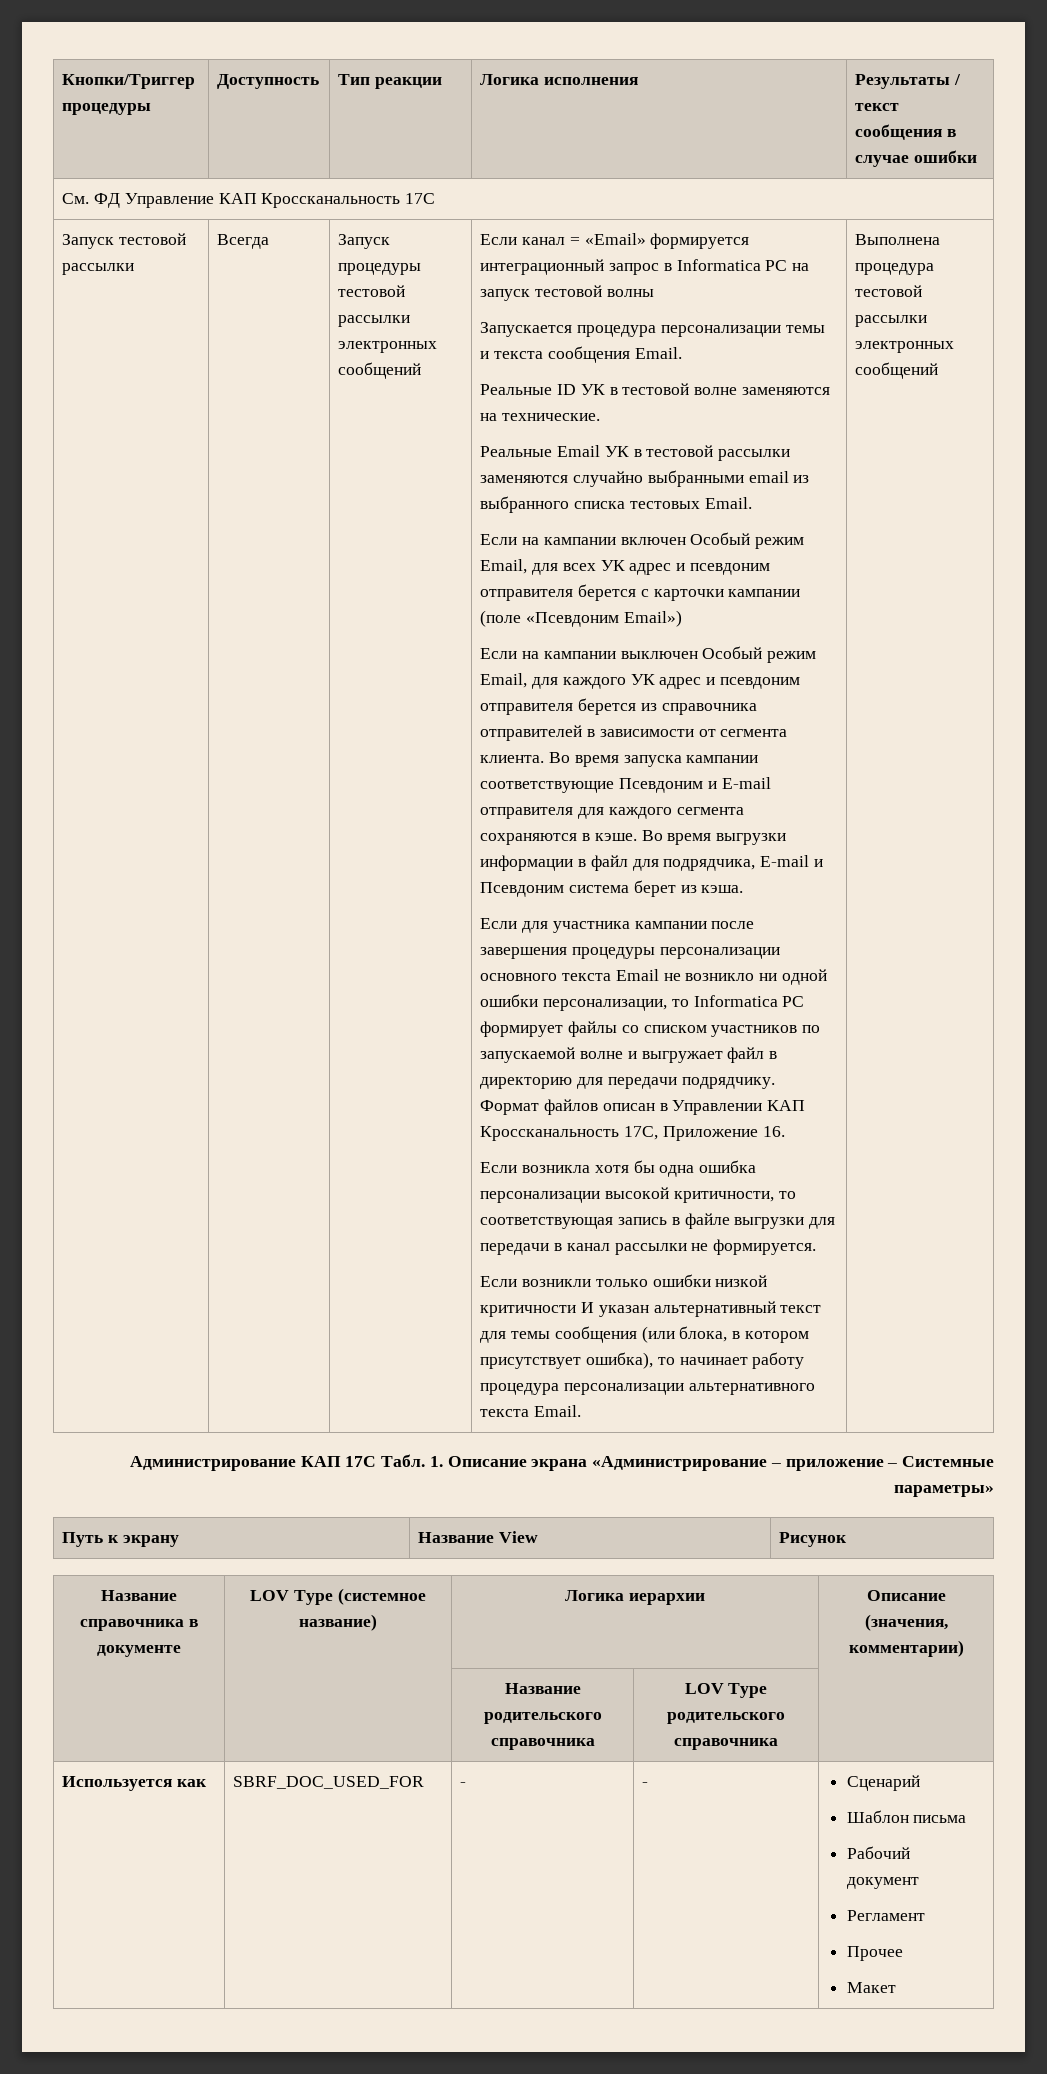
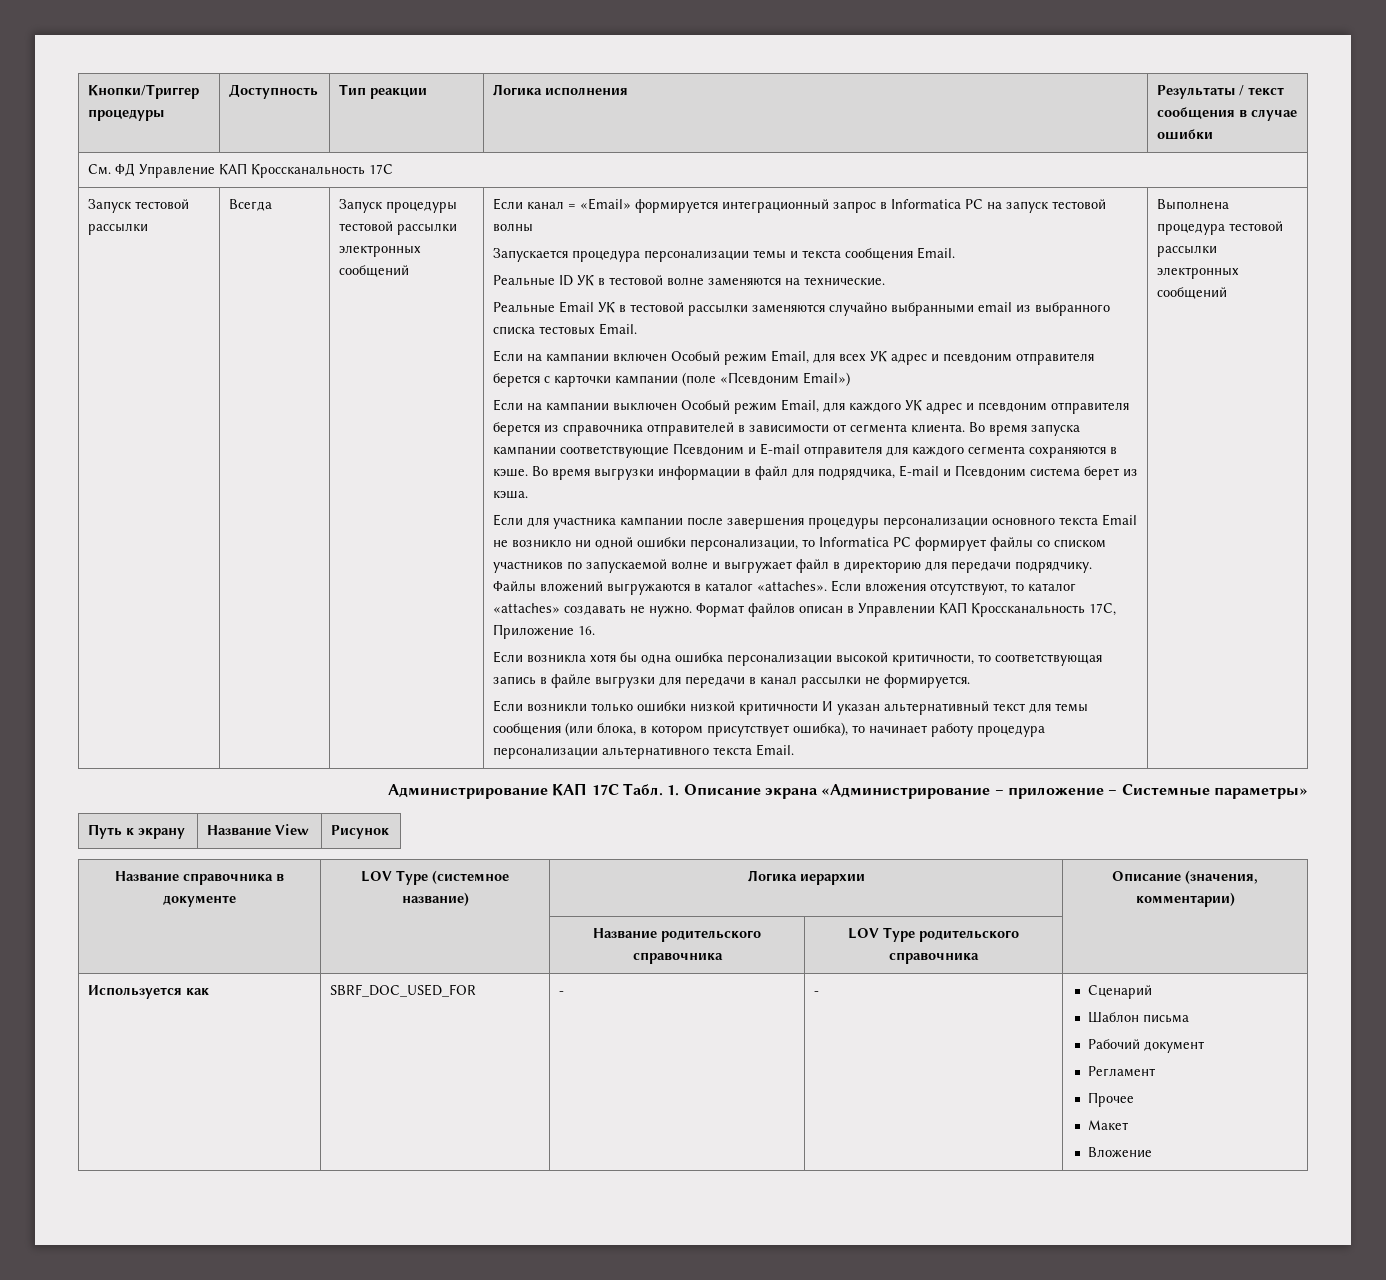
+ Файлы вложений выгружаются в каталог «attaches». Если вложения отсутствуют, то каталог «attaches» создавать не нужно.
  Используется как | SBRF_DOC_USED_FOR | - | - | Сценарий
  Шаблон письма
  Рабочий документ
  Регламент
  Прочее
  Макет
+ Вложение

